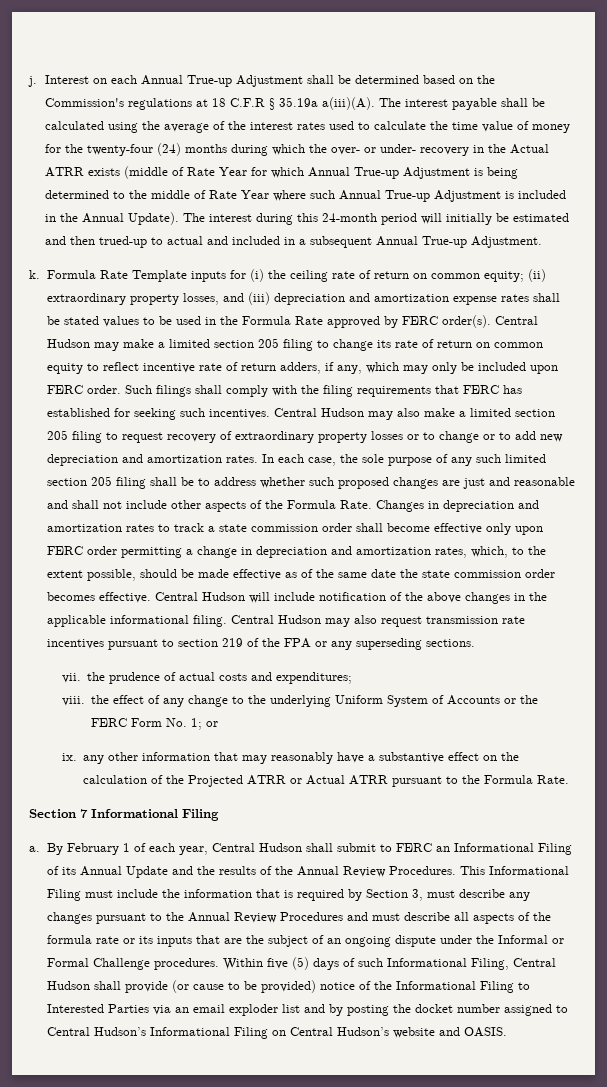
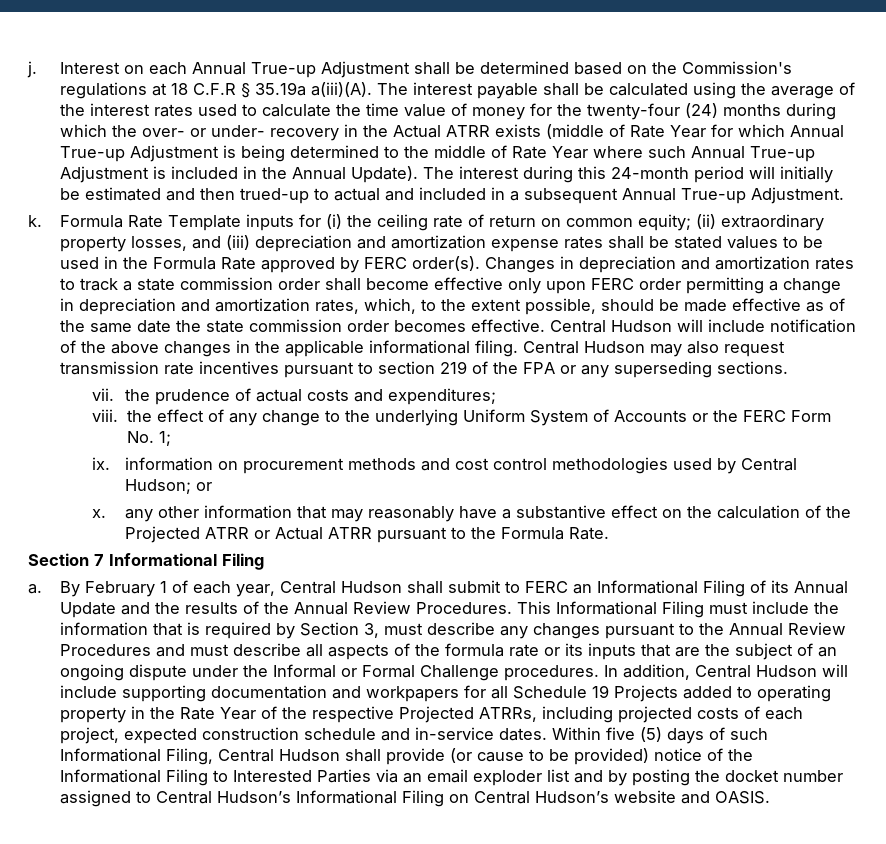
- Central Hudson may make a limited section 205 filing to change its rate of return on common equity to reflect incentive rate of return adders, if any, which may only be included upon FERC order. Such filings shall comply with the filing requirements that FERC has established for seeking such incentives. Central Hudson may also make a limited section 205 filing to request recovery of extraordinary property losses or to change or to add new depreciation and amortization rates. In each case, the sole purpose of any such limited section 205 filing shall be to address whether such proposed changes are just and reasonable and shall not include other aspects of the Formula Rate.
- viii. the effect of any change to the underlying Uniform System of Accounts or the FERC Form No. 1; or
+ viii. the effect of any change to the underlying Uniform System of Accounts or the FERC Form No. 1;
+ ix. information on procurement methods and cost control methodologies used by Central Hudson; or
- ix. any other information that may reasonably have a substantive effect on the calculation of the Projected ATRR or Actual ATRR pursuant to the Formula Rate.
+ x. any other information that may reasonably have a substantive effect on the calculation of the Projected ATRR or Actual ATRR pursuant to the Formula Rate.
+ In addition, Central Hudson will include supporting documentation and workpapers for all Schedule 19 Projects added to operating property in the Rate Year of the respective Projected ATRRs, including projected costs of each project, expected construction schedule and in-service dates.

